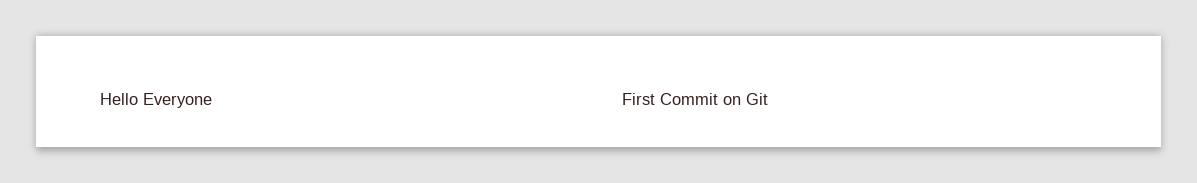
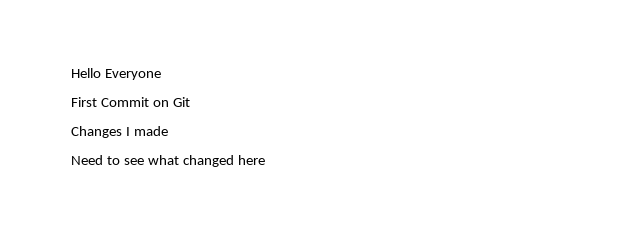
+ Changes I made
+ Need to see what changed here

